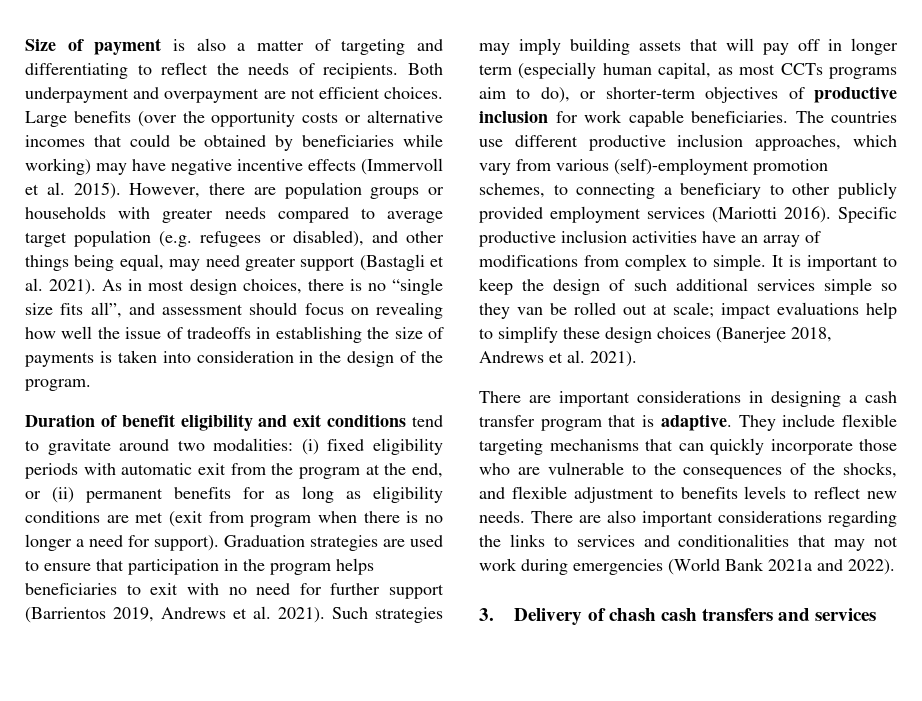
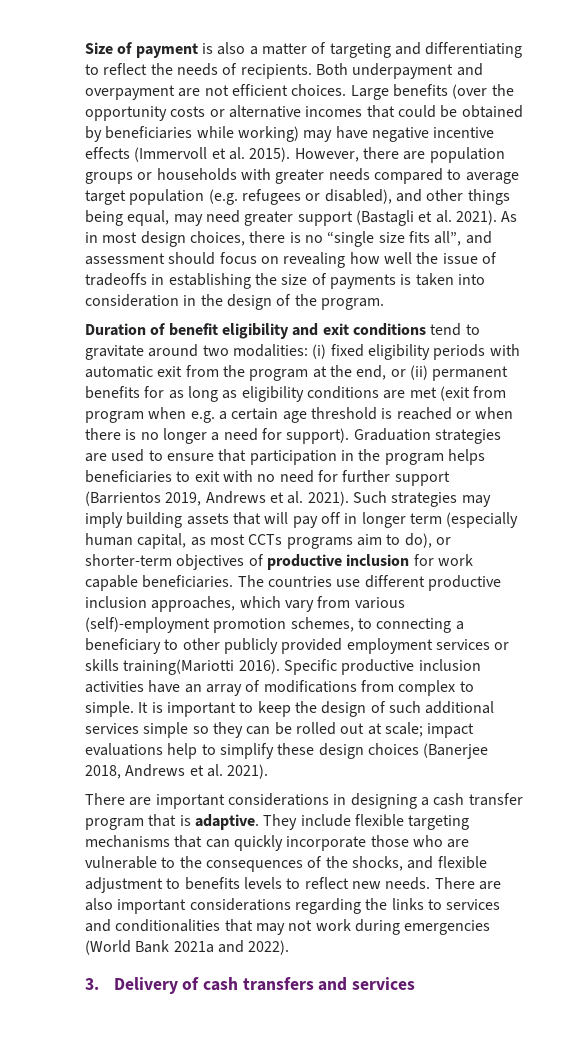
- Duration of benefit eligibility and exit conditions tend to gravitate around two modalities: (i) fixed eligibility periods with automatic exit from the program at the end, or (ii) permanent benefits for as long as eligibility conditions are met (exit from program when there is no longer a need for support).
+ Duration of benefit eligibility and exit conditions tend to gravitate around two modalities: (i) fixed eligibility periods with automatic exit from the program at the end, or (ii) permanent benefits for as long as eligibility conditions are met (exit from program when e.g. a certain age threshold is reached or when there is no longer a need for support).
- The countries use different productive inclusion approaches, which vary from various (self)-employment promotion schemes, to connecting a beneficiary to other publicly provided employment services (Mariotti 2016).
+ The countries use different productive inclusion approaches, which vary from various (self)-employment promotion schemes, to connecting a beneficiary to other publicly provided employment services or skills training(Mariotti 2016).
- It is important to keep the design of such additional services simple so they van be rolled out at scale; impact evaluations help to simplify these design choices (Banerjee 2018, Andrews et al. 2021).
+ It is important to keep the design of such additional services simple so they can be rolled out at scale; impact evaluations help to simplify these design choices (Banerjee 2018, Andrews et al. 2021).
- 3. Delivery of chash cash transfers and services
+ 3. Delivery of cash transfers and services

